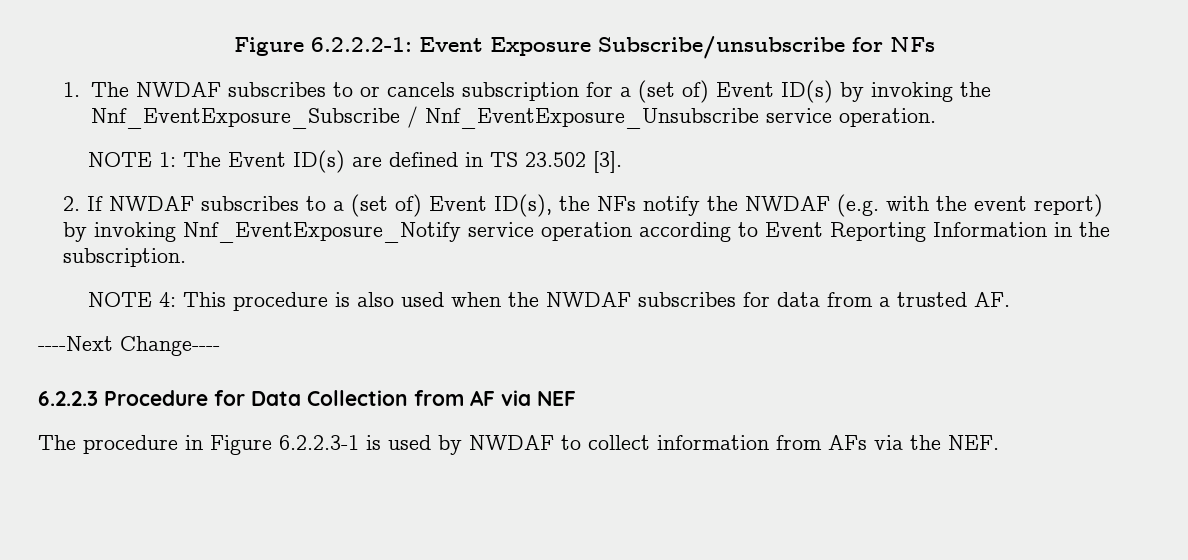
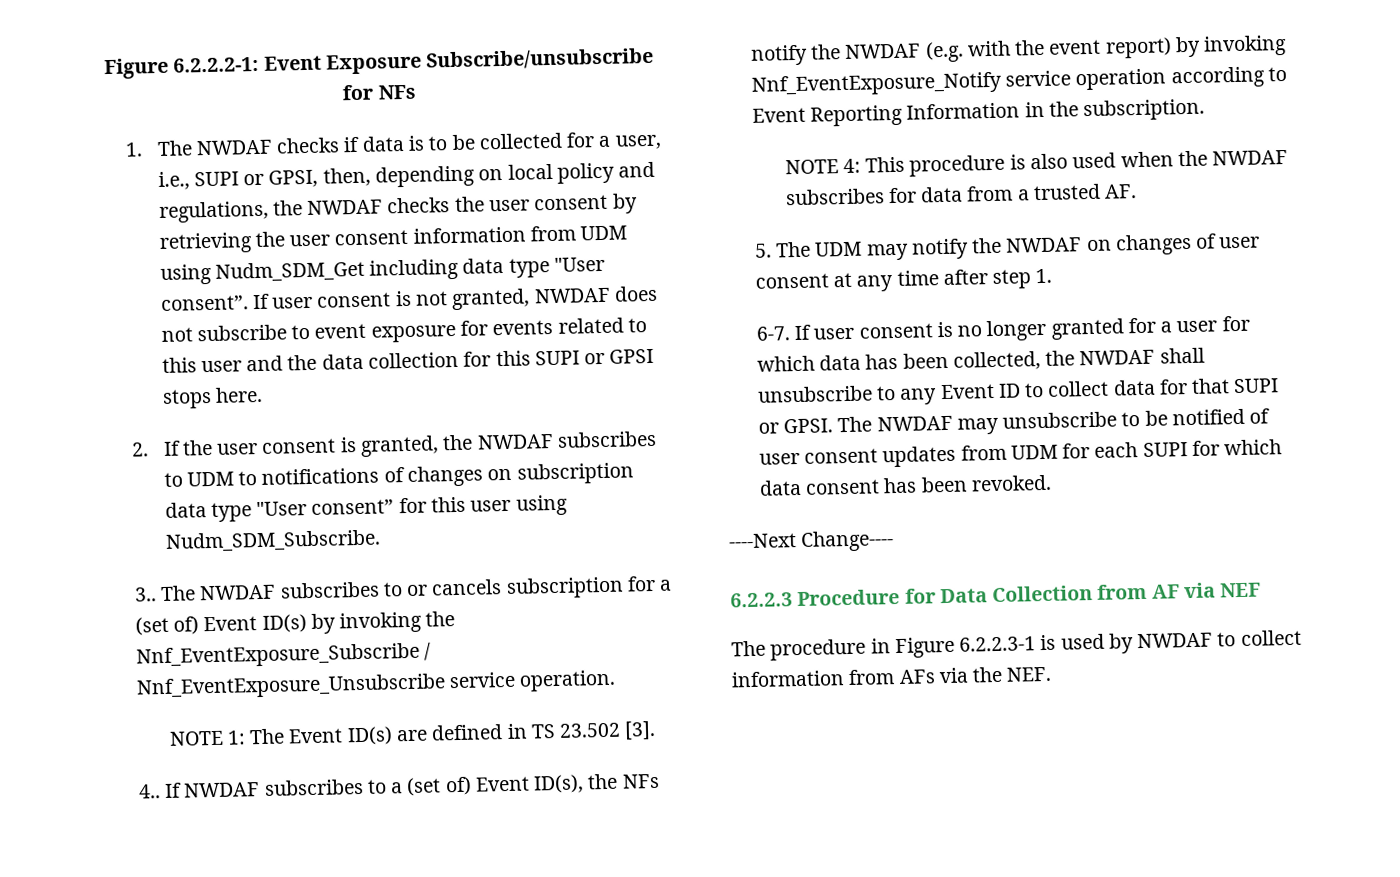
- 1. The NWDAF subscribes to or cancels subscription for a (set of) Event ID(s) by invoking the Nnf_EventExposure_Subscribe / Nnf_EventExposure_Unsubscribe service operation.
+ 1. The NWDAF checks if data is to be collected for a user, i.e., SUPI or GPSI, then, depending on local policy and regulations, the NWDAF checks the user consent by retrieving the user consent information from UDM using Nudm_SDM_Get including data type "User consent”. If user consent is not granted, NWDAF does not subscribe to event exposure for events related to this user and the data collection for this SUPI or GPSI stops here.
+ 2. If the user consent is granted, the NWDAF subscribes to UDM to notifications of changes on subscription data type "User consent” for this user using Nudm_SDM_Subscribe.
+ 3.. The NWDAF subscribes to or cancels subscription for a (set of) Event ID(s) by invoking the Nnf_EventExposure_Subscribe / Nnf_EventExposure_Unsubscribe service operation.
- 2. If NWDAF subscribes to a (set of) Event ID(s), the NFs notify the NWDAF (e.g. with the event report) by invoking Nnf_EventExposure_Notify service operation according to Event Reporting Information in the subscription.
+ 4.. If NWDAF subscribes to a (set of) Event ID(s), the NFs notify the NWDAF (e.g. with the event report) by invoking Nnf_EventExposure_Notify service operation according to Event Reporting Information in the subscription.
+ 5. The UDM may notify the NWDAF on changes of user consent at any time after step 1.
+ 6-7. If user consent is no longer granted for a user for which data has been collected, the NWDAF shall unsubscribe to any Event ID to collect data for that SUPI or GPSI. The NWDAF may unsubscribe to be notified of user consent updates from UDM for each SUPI for which data consent has been revoked.

